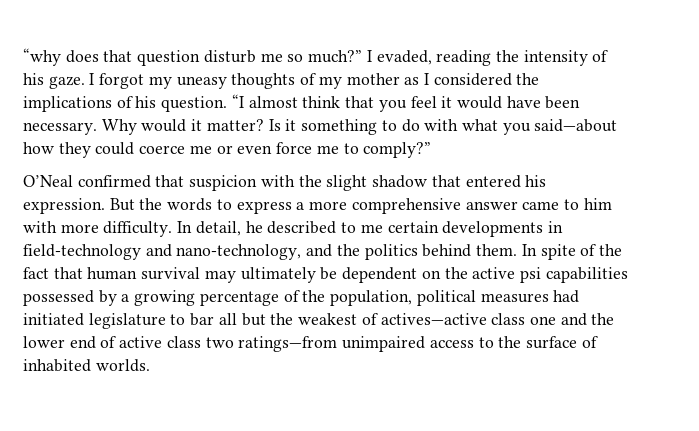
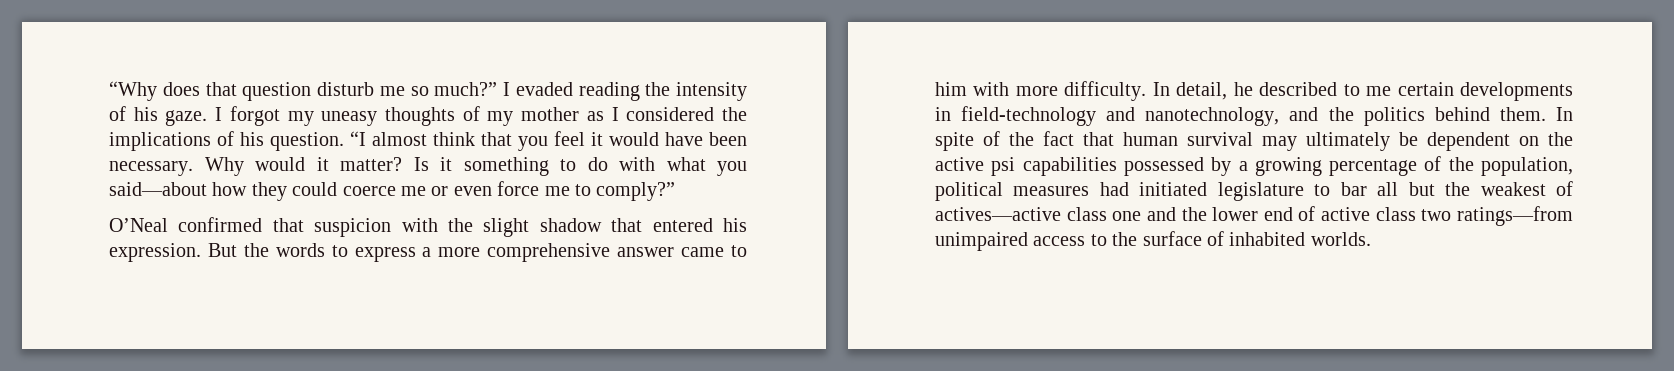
- “why does that question disturb me so much?”
+ “Why does that question disturb me so much?”
- I evaded, reading the intensity of his gaze.
+ I evaded reading the intensity of his gaze.
- In detail, he described to me certain developments in field-technology and nano-technology, and the politics behind them.
+ In detail, he described to me certain developments in field-technology and nanotechnology, and the politics behind them.

